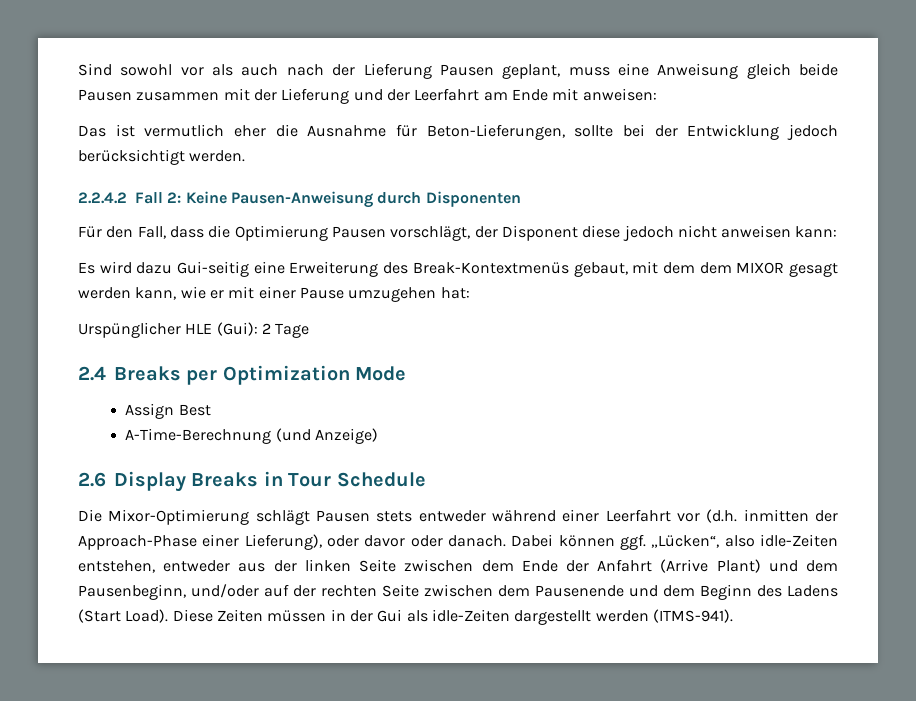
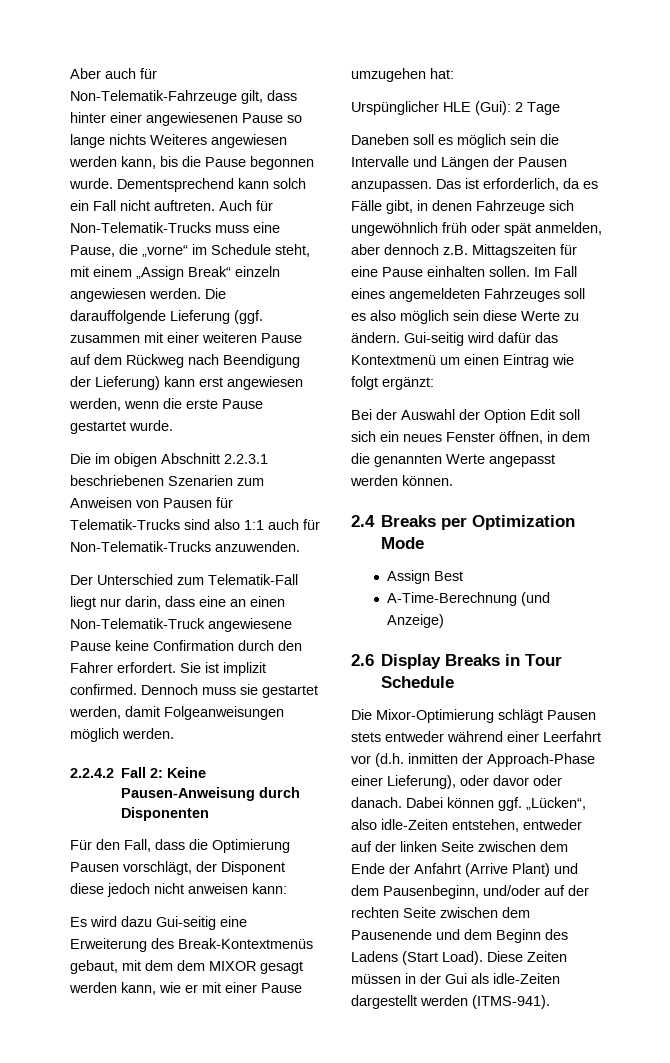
- Sind sowohl vor als auch nach der Lieferung Pausen geplant, muss eine Anweisung gleich beide Pausen zusammen mit der Lieferung und der Leerfahrt am Ende mit anweisen:
- Das ist vermutlich eher die Ausnahme für Beton-Lieferungen, sollte bei der Entwicklung jedoch berücksichtigt werden.
+ Aber auch für Non-Telematik-Fahrzeuge gilt, dass hinter einer angewiesenen Pause so lange nichts Weiteres angewiesen werden kann, bis die Pause begonnen wurde. Dementsprechend kann solch ein Fall nicht auftreten. Auch für Non-Telematik-Trucks muss eine Pause, die „vorne“ im Schedule steht, mit einem „Assign Break“ einzeln angewiesen werden. Die darauffolgende Lieferung (ggf. zusammen mit einer weiteren Pause auf dem Rückweg nach Beendigung der Lieferung) kann erst angewiesen werden, wenn die erste Pause gestartet wurde.
+ Die im obigen Abschnitt 2.2.3.1 beschriebenen Szenarien zum Anweisen von Pausen für Telematik-Trucks sind also 1:1 auch für Non-Telematik-Trucks anzuwenden.
+ Der Unterschied zum Telematik-Fall liegt nur darin, dass eine an einen Non-Telematik-Truck angewiesene Pause keine Confirmation durch den Fahrer erfordert. Sie ist implizit confirmed. Dennoch muss sie gestartet werden, damit Folgeanweisungen möglich werden.
+ Daneben soll es möglich sein die Intervalle und Längen der Pausen anzupassen. Das ist erforderlich, da es Fälle gibt, in denen Fahrzeuge sich ungewöhnlich früh oder spät anmelden, aber dennoch z.B. Mittagszeiten für eine Pause einhalten sollen. Im Fall eines angemeldeten Fahrzeuges soll es also möglich sein diese Werte zu ändern. Gui-seitig wird dafür das Kontextmenü um einen Eintrag wie folgt ergänzt:
+ Bei der Auswahl der Option Edit soll sich ein neues Fenster öffnen, in dem die genannten Werte angepasst werden können.
- Dabei können ggf. „Lücken“, also idle-Zeiten entstehen, entweder aus der linken Seite zwischen dem Ende der Anfahrt (Arrive Plant) und dem Pausenbeginn, und/oder auf der rechten Seite zwischen dem Pausenende und dem Beginn des Ladens (Start Load).
+ Dabei können ggf. „Lücken“, also idle-Zeiten entstehen, entweder auf der linken Seite zwischen dem Ende der Anfahrt (Arrive Plant) und dem Pausenbeginn, und/oder auf der rechten Seite zwischen dem Pausenende und dem Beginn des Ladens (Start Load).

